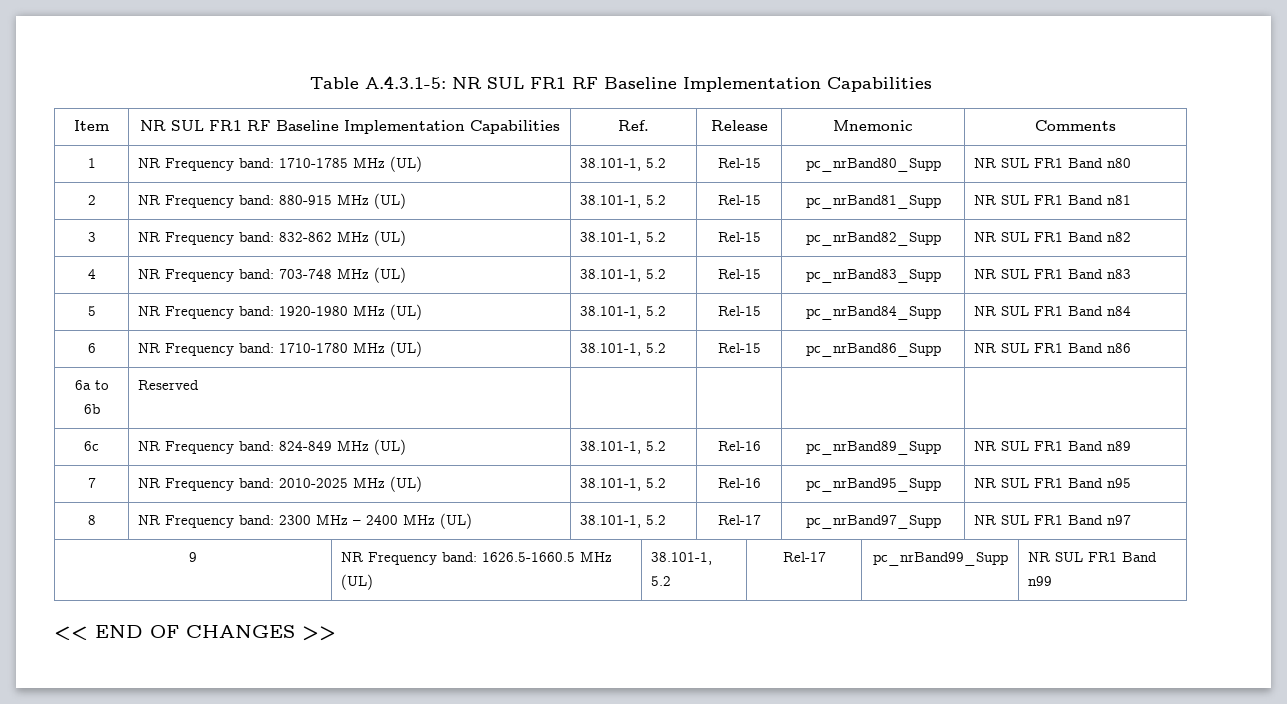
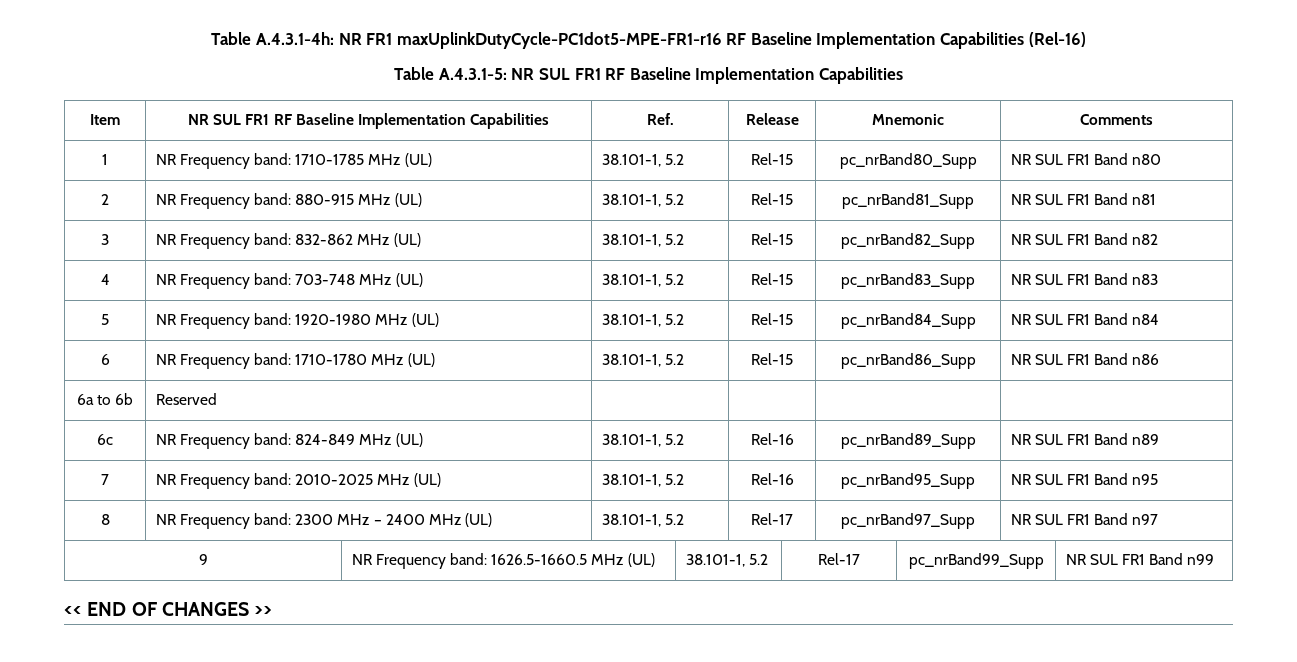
+ Table A.4.3.1-4h: NR FR1 maxUplinkDutyCycle-PC1dot5-MPE-FR1-r16 RF Baseline Implementation Capabilities (Rel-16)

